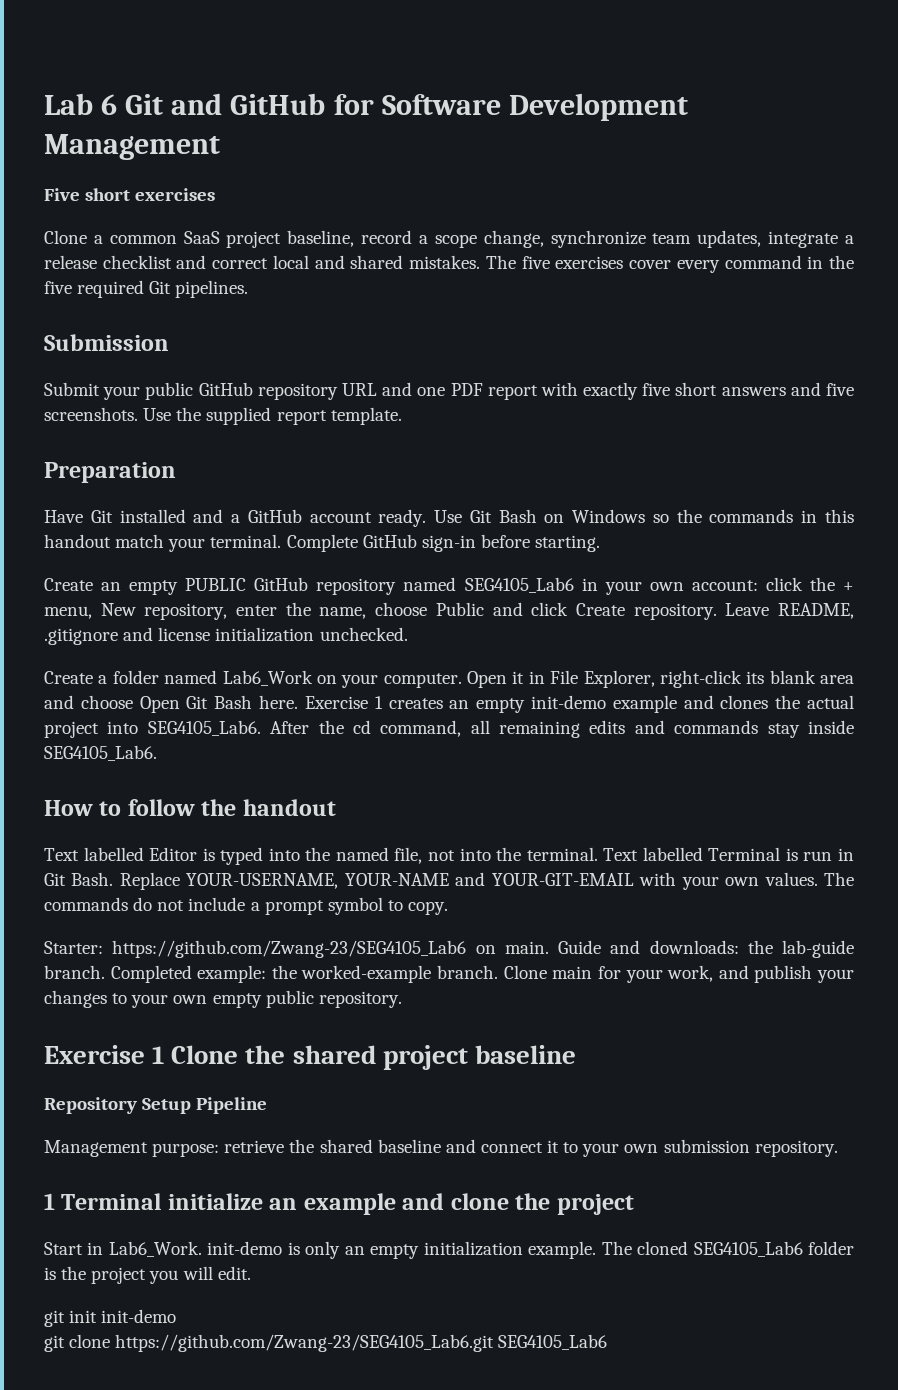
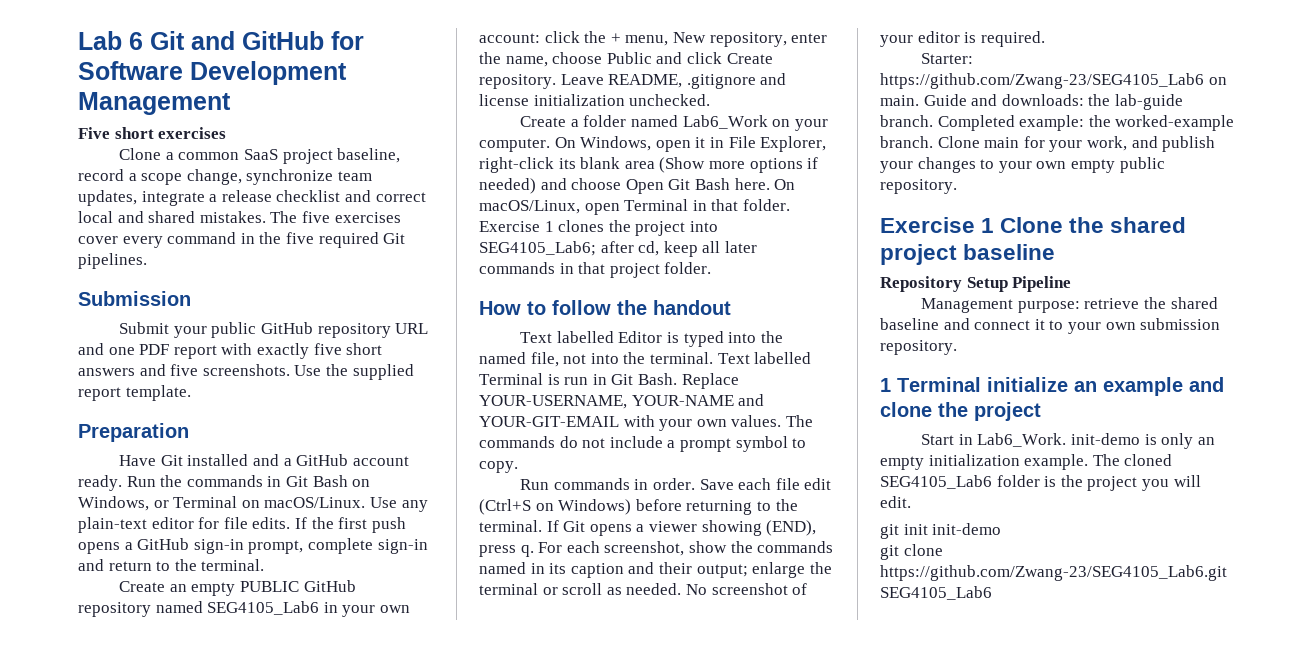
- Use Git Bash on Windows so the commands in this handout match your terminal. Complete GitHub sign-in before starting.
+ Run the commands in Git Bash on Windows, or Terminal on macOS/Linux. Use any plain-text editor for file edits. If the first push opens a GitHub sign-in prompt, complete sign-in and return to the terminal.
- Open it in File Explorer, right-click its blank area and choose Open Git Bash here.
+ On Windows, open it in File Explorer, right-click its blank area (Show more options if needed) and choose Open Git Bash here.
- Exercise 1 creates an empty init-demo example and clones the actual project into SEG4105_Lab6. After the cd command, all remaining edits and commands stay inside SEG4105_Lab6.
+ On macOS/Linux, open Terminal in that folder. Exercise 1 clones the project into SEG4105_Lab6; after cd, keep all later commands in that project folder.
+ Run commands in order. Save each file edit (Ctrl+S on Windows) before returning to the terminal. If Git opens a viewer showing (END), press q. For each screenshot, show the commands named in its caption and their output; enlarge the terminal or scroll as needed. No screenshot of your editor is required.

